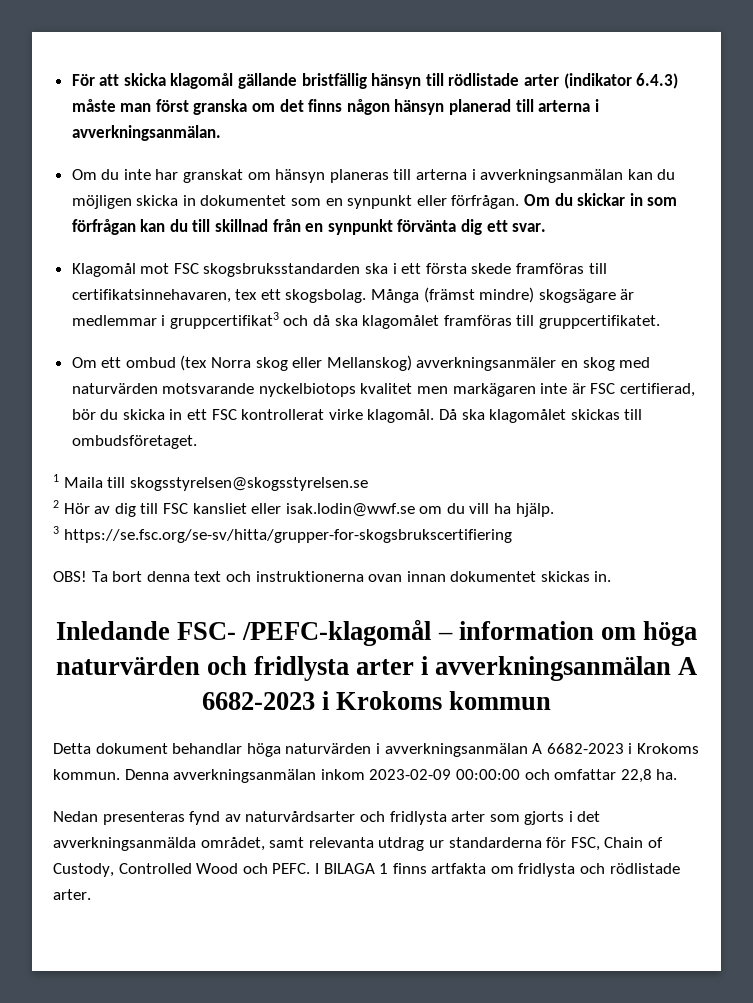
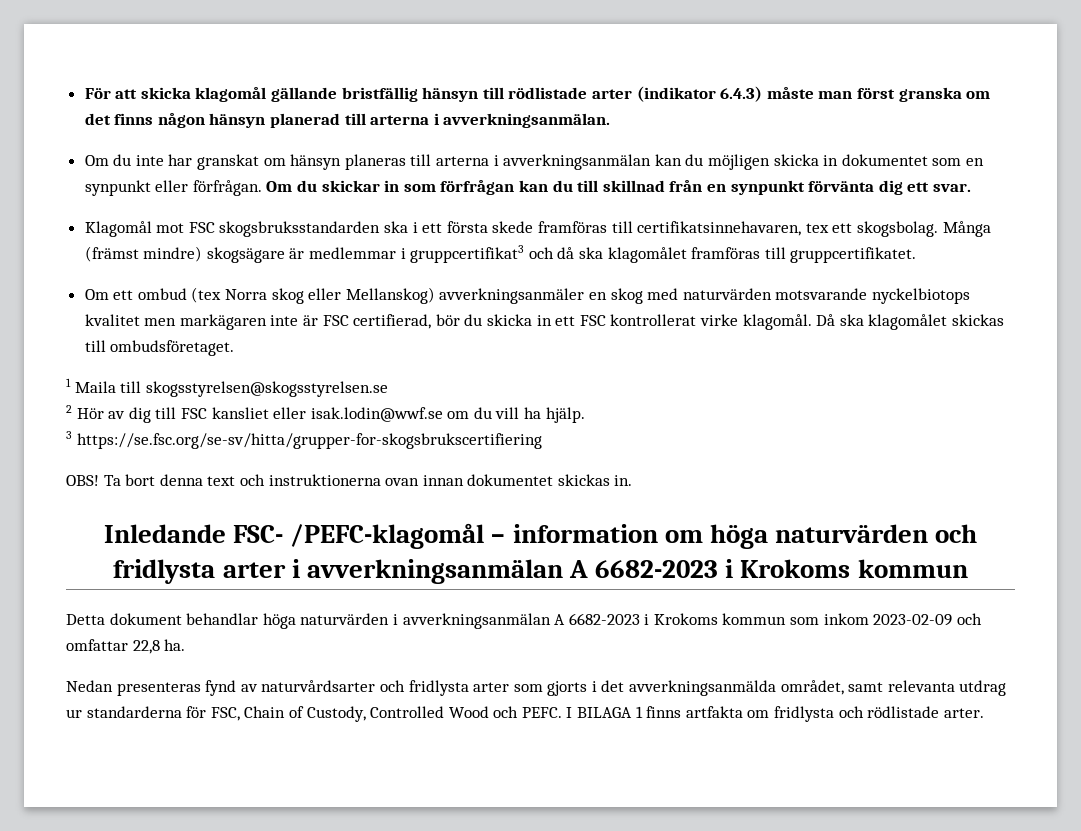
- Detta dokument behandlar höga naturvärden i avverkningsanmälan A 6682-2023 i Krokoms kommun. Denna avverkningsanmälan inkom 2023-02-09 00:00:00 och omfattar 22,8 ha.
+ Detta dokument behandlar höga naturvärden i avverkningsanmälan A 6682-2023 i Krokoms kommun som inkom 2023-02-09 och omfattar 22,8 ha.

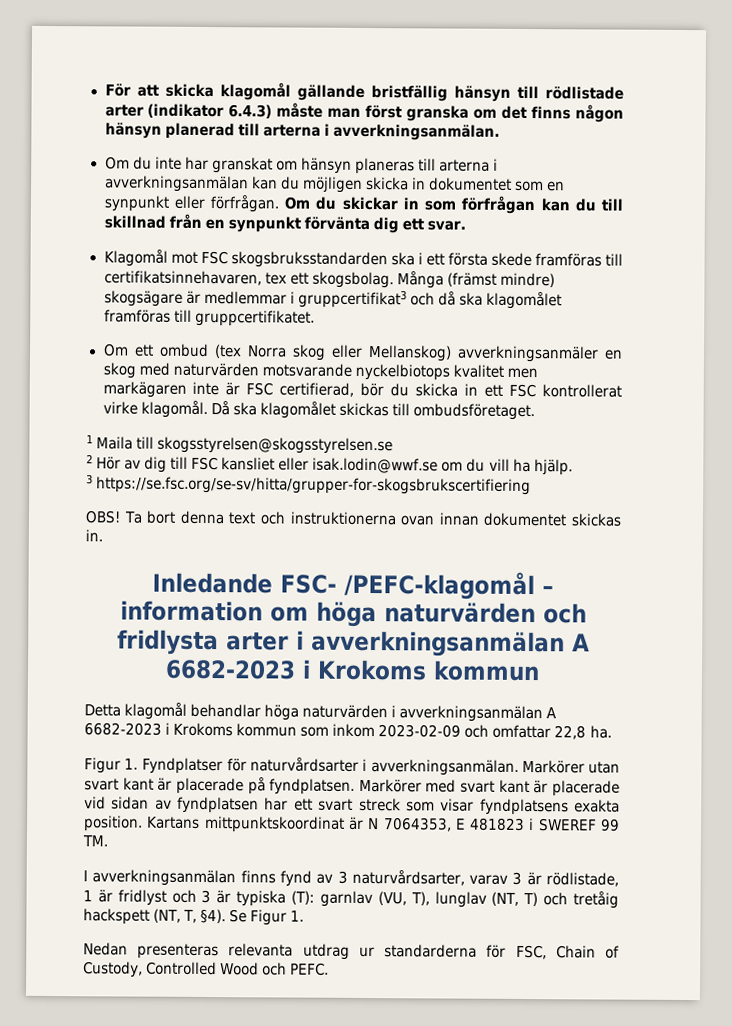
- Detta dokument behandlar höga naturvärden i avverkningsanmälan A 6682-2023 i Krokoms kommun som inkom 2023-02-09 och omfattar 22,8 ha.
+ Detta klagomål behandlar höga naturvärden i avverkningsanmälan A 6682-2023 i Krokoms kommun som inkom 2023-02-09 och omfattar 22,8 ha.
- Nedan presenteras fynd av naturvårdsarter och fridlysta arter som gjorts i det avverkningsanmälda området, samt relevanta utdrag ur standarderna för FSC, Chain of Custody, Controlled Wood och PEFC. I BILAGA 1 finns artfakta om fridlysta och rödlistade arter.
+ Figur 1. Fyndplatser för naturvårdsarter i avverkningsanmälan. Markörer utan svart kant är placerade på fyndplatsen. Markörer med svart kant är placerade vid sidan av fyndplatsen har ett svart streck som visar fyndplatsens exakta position. Kartans mittpunktskoordinat är N 7064353, E 481823 i SWEREF 99 TM.
+ I avverkningsanmälan finns fynd av 3 naturvårdsarter, varav 3 är rödlistade, 1 är fridlyst och 3 är typiska (T): garnlav (VU, T), lunglav (NT, T) och tretåig hackspett (NT, T, §4). Se Figur 1.
+ Nedan presenteras relevanta utdrag ur standarderna för FSC, Chain of Custody, Controlled Wood och PEFC.

